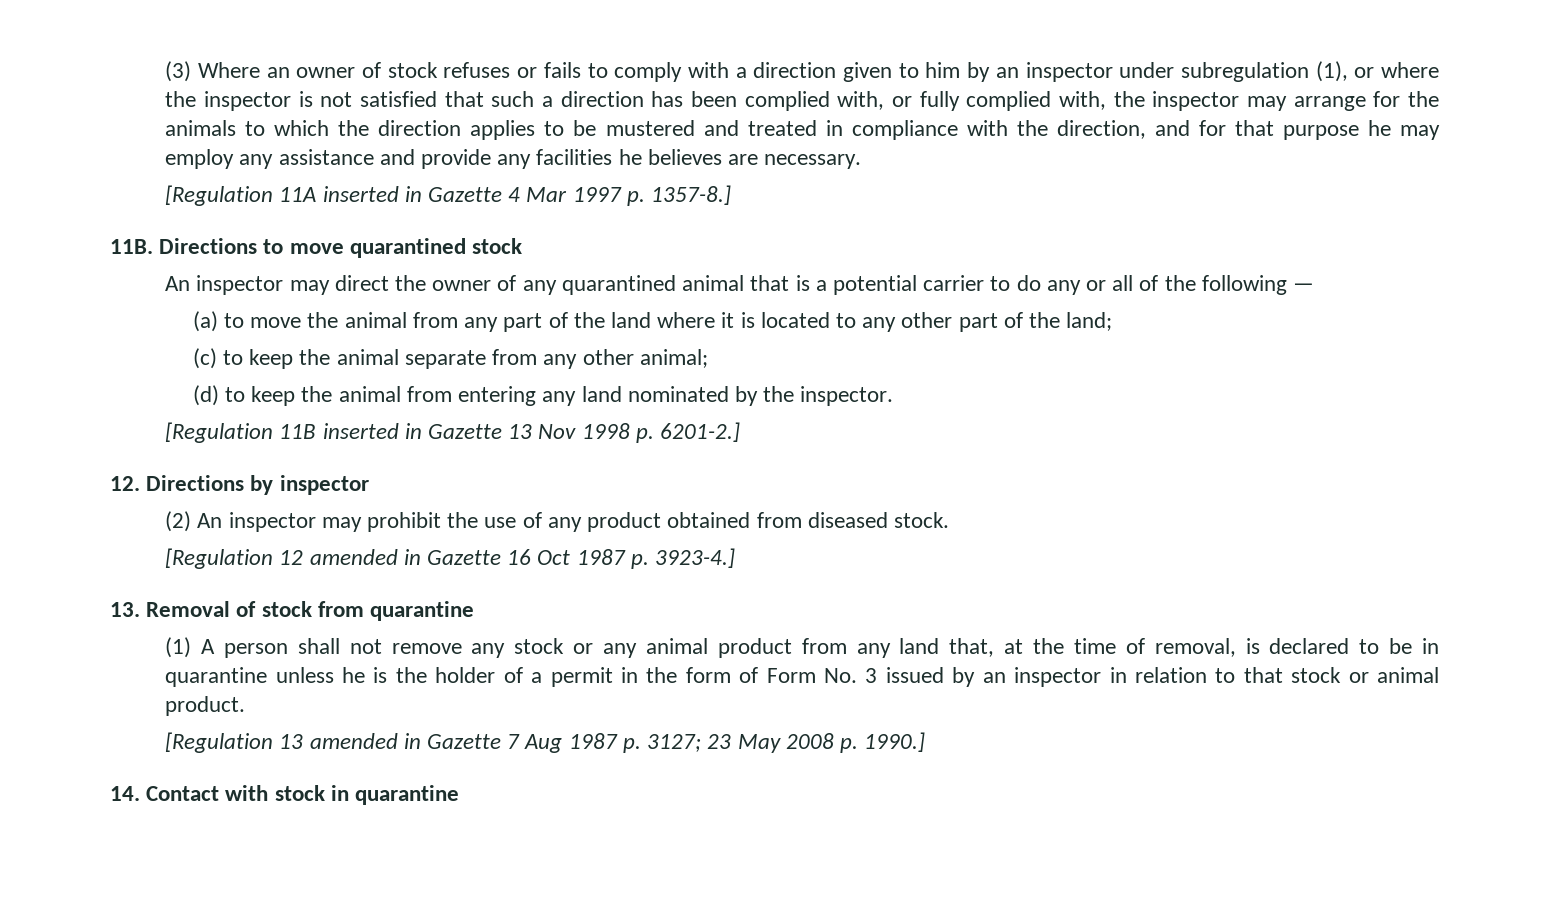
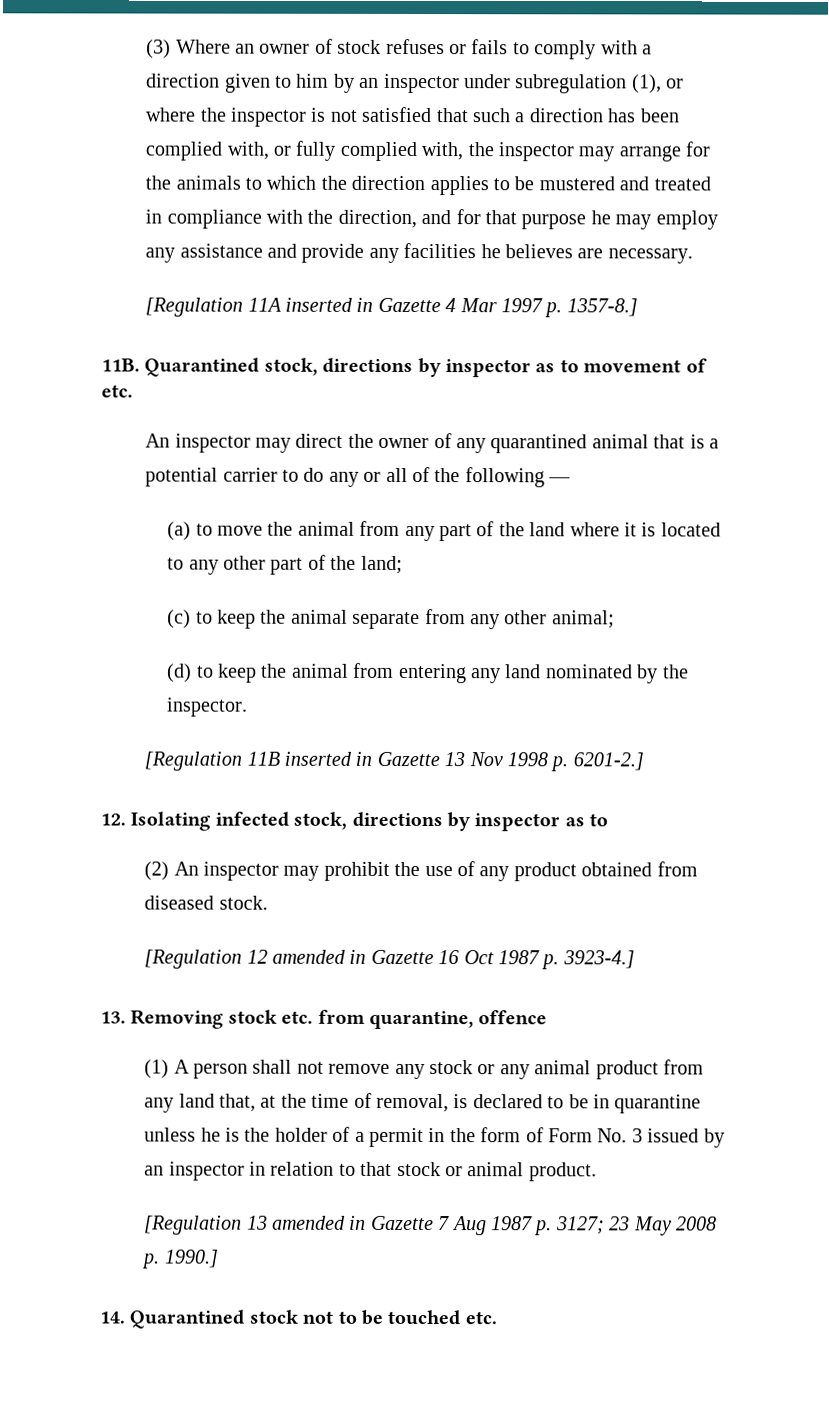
- Directions to move quarantined stock
+ Quarantined stock, directions by inspector as to movement of etc.
- 12. Directions by inspector
+ 12. Isolating infected stock, directions by inspector as to
- 13. Removal of stock from quarantine
+ 13. Removing stock etc. from quarantine, offence
- 14. Contact with stock in quarantine
+ 14. Quarantined stock not to be touched etc.

